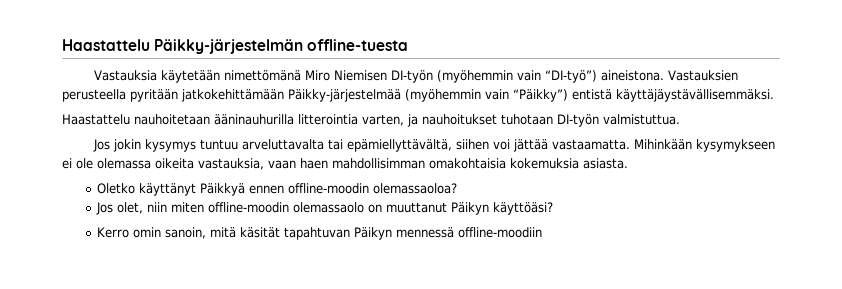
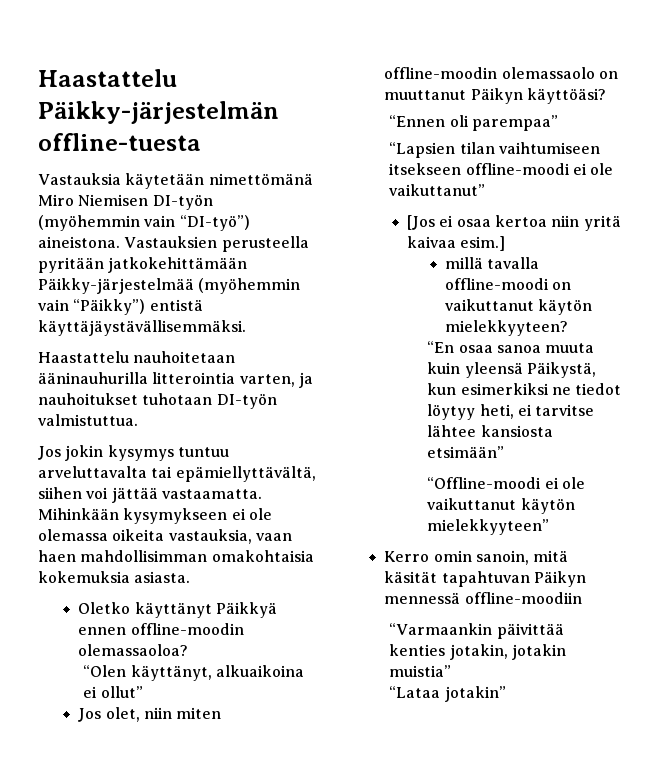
+ “Olen käyttänyt, alkuaikoina ei ollut”
+ “Ennen oli parempaa”
+ “Lapsien tilan vaihtumiseen itsekseen offline-moodi ei ole vaikuttanut”
+ [Jos ei osaa kertoa niin yritä kaivaa esim.]
+ millä tavalla offline-moodi on vaikuttanut käytön mielekkyyteen?
+ “En osaa sanoa muuta kuin yleensä Päikystä, kun esimerkiksi ne tiedot löytyy heti, ei tarvitse lähtee kansiosta etsimään”
+ “Offline-moodi ei ole vaikuttanut käytön mielekkyyteen”
+ “Varmaankin päivittää kenties jotakin, jotakin muistia”
+ “Lataa jotakin”

